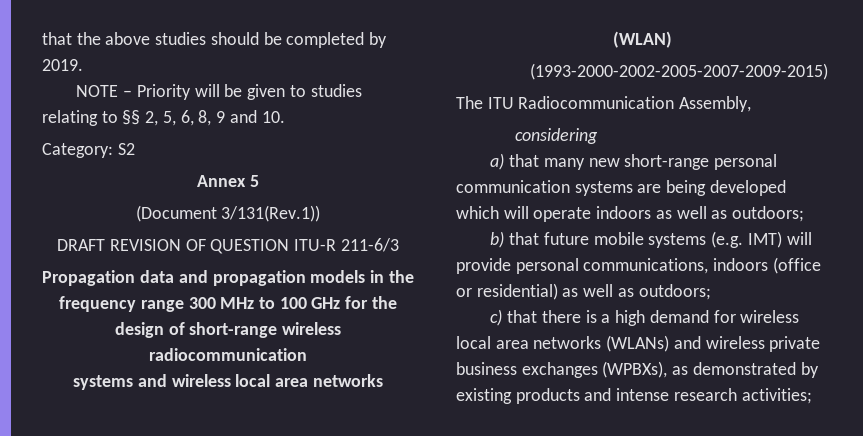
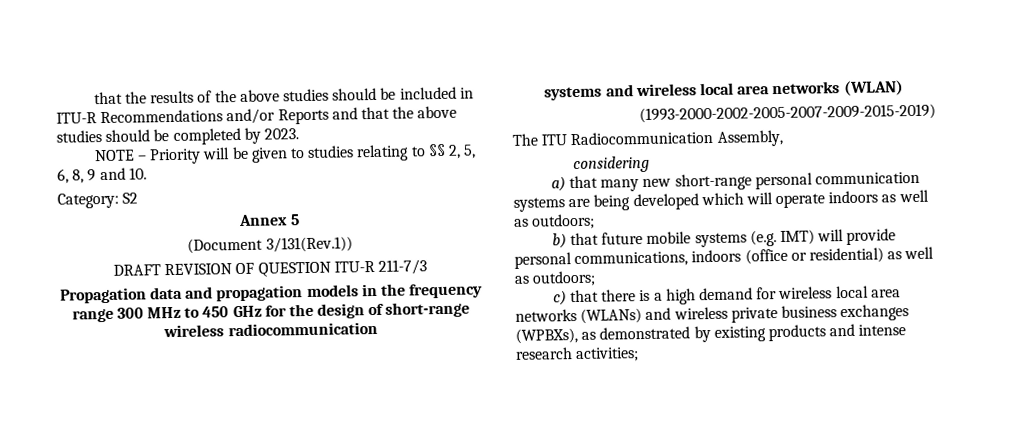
- that the above studies should be completed by 2019.
+ that the results of the above studies should be included in ITU-R Recommendations and/or Reports and that the above studies should be completed by 2023.
- DRAFT REVISION OF QUESTION ITU-R 211-6/3
+ DRAFT REVISION OF QUESTION ITU-R 211-7/3
- Propagation data and propagation models in the frequency range 300 MHz to 100 GHz for the design of short-range wireless radiocommunication
+ Propagation data and propagation models in the frequency range 300 MHz to 450 GHz for the design of short-range wireless radiocommunication
- (1993-2000-2002-2005-2007-2009-2015)
+ (1993-2000-2002-2005-2007-2009-2015-2019)

